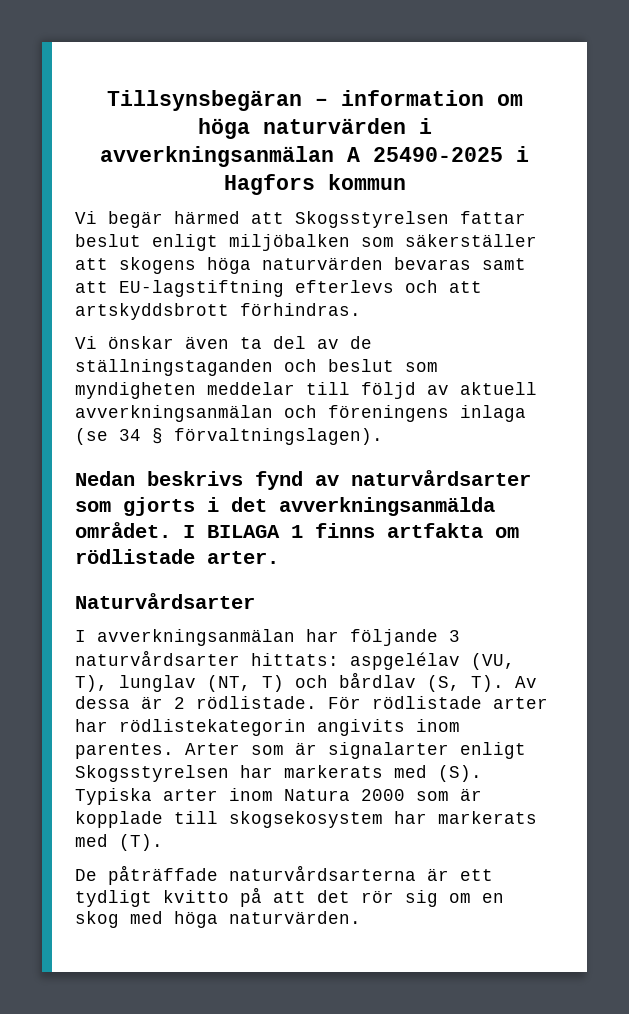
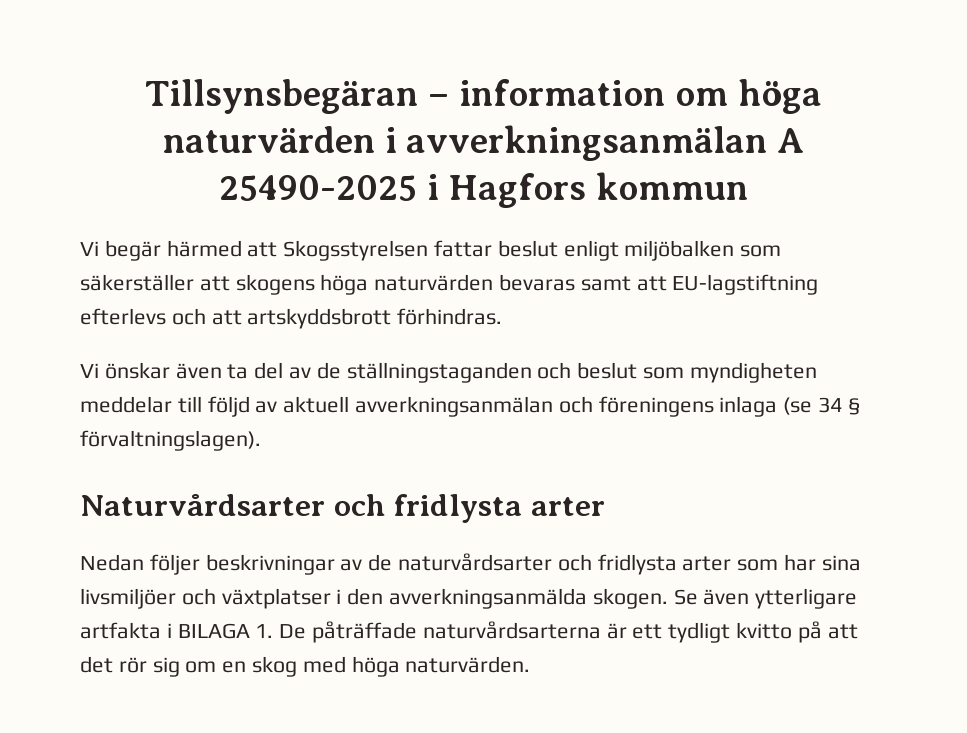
- Nedan beskrivs fynd av naturvårdsarter som gjorts i det avverkningsanmälda området. I BILAGA 1 finns artfakta om rödlistade arter.
- Naturvårdsarter
- I avverkningsanmälan har följande 3 naturvårdsarter hittats: aspgelélav (VU, T), lunglav (NT, T) och bårdlav (S, T). Av dessa är 2 rödlistade. För rödlistade arter har rödlistekategorin angivits inom parentes. Arter som är signalarter enligt Skogsstyrelsen har markerats med (S). Typiska arter inom Natura 2000 som är kopplade till skogsekosystem har markerats med (T).
- De påträffade naturvårdsarterna är ett tydligt kvitto på att det rör sig om en skog med höga naturvärden.
+ Naturvårdsarter och fridlysta arter
+ Nedan följer beskrivningar av de naturvårdsarter och fridlysta arter som har sina livsmiljöer och växtplatser i den avverkningsanmälda skogen. Se även ytterligare artfakta i BILAGA 1. De påträffade naturvårdsarterna är ett tydligt kvitto på att det rör sig om en skog med höga naturvärden.

